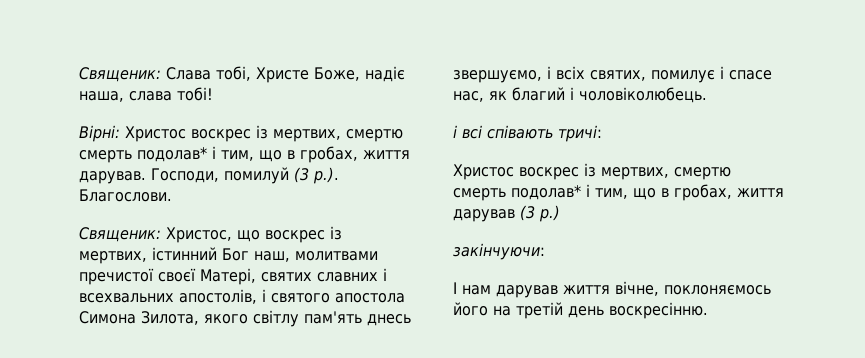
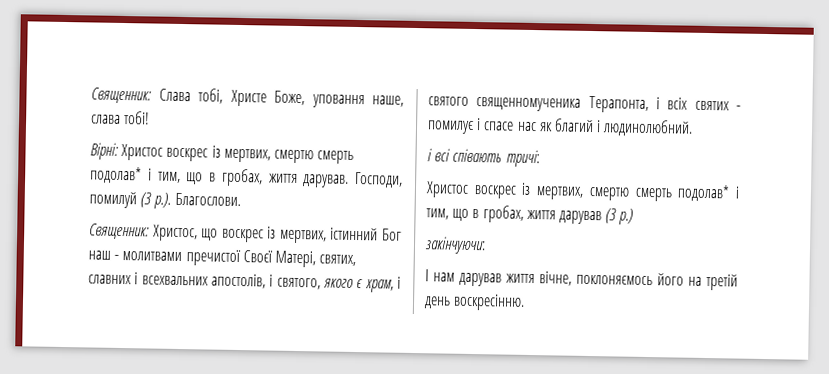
- Священик: Слава тобі, Христе Боже, надіє наша, слава тобі!
+ Священник: Слава тобі, Христе Боже, уповання наше, слава тобі!
- Священик: Христос, що воскрес із мертвих, істинний Бог наш, молитвами пречистої своєї Матері, святих славних і всехвальних апостолів, і святого апостола Симона Зилота, якого світлу пам'ять днесь звершуємо, і всіх святих, помилує і спасе нас, як благий і чоловіколюбець.
+ Священник: Христос, що воскрес із мертвих, істинний Бог наш - молитвами пречистої Своєї Матері, святих, славних і всехвальних апостолів, і святого, якого є храм, і святого священномученика Терапонта, і всіх святих - помилує і спасе нас як благий і людинолюбний.

